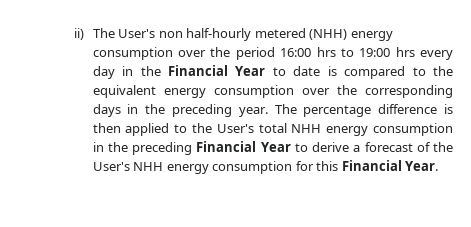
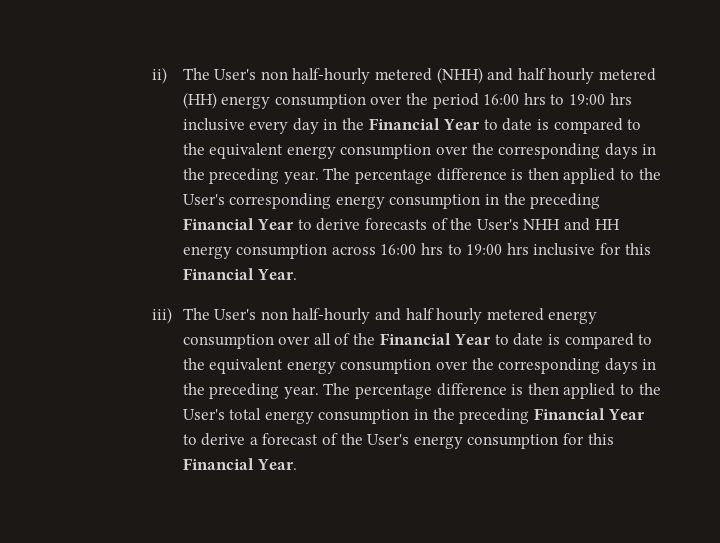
- ii) The User's non half-hourly metered (NHH) energy consumption over the period 16:00 hrs to 19:00 hrs every day in the Financial Year to date is compared to the equivalent energy consumption over the corresponding days in the preceding year.
+ ii) The User's non half-hourly metered (NHH) and half hourly metered (HH) energy consumption over the period 16:00 hrs to 19:00 hrs inclusive every day in the Financial Year to date is compared to the equivalent energy consumption over the corresponding days in the preceding year.
- The percentage difference is then applied to the User's total NHH energy consumption in the preceding Financial Year to derive a forecast of the User's NHH energy consumption for this Financial Year.
+ The percentage difference is then applied to the User's corresponding energy consumption in the preceding Financial Year to derive forecasts of the User's NHH and HH energy consumption across 16:00 hrs to 19:00 hrs inclusive for this Financial Year.
+ iii) The User's non half-hourly and half hourly metered energy consumption over all of the Financial Year to date is compared to the equivalent energy consumption over the corresponding days in the preceding year. The percentage difference is then applied to the User's total energy consumption in the preceding Financial Year to derive a forecast of the User's energy consumption for this Financial Year.

